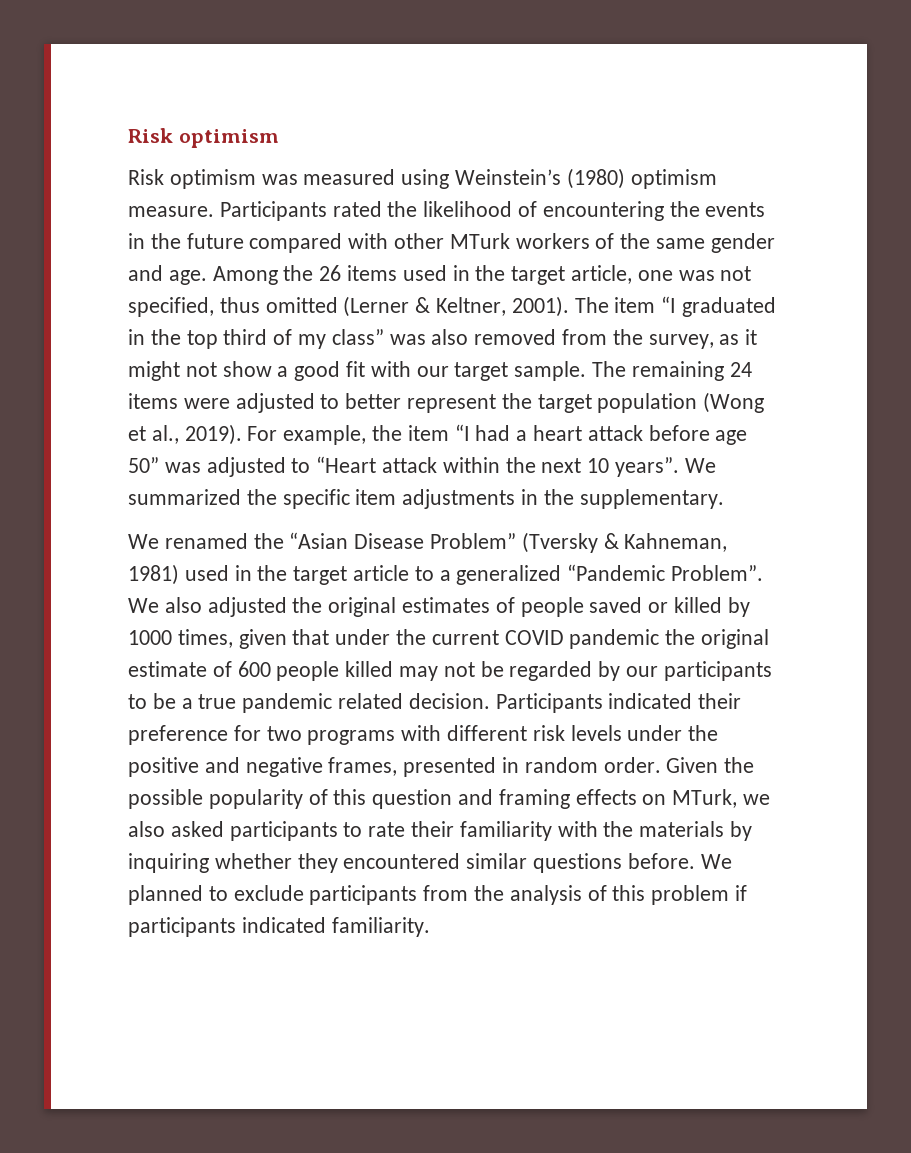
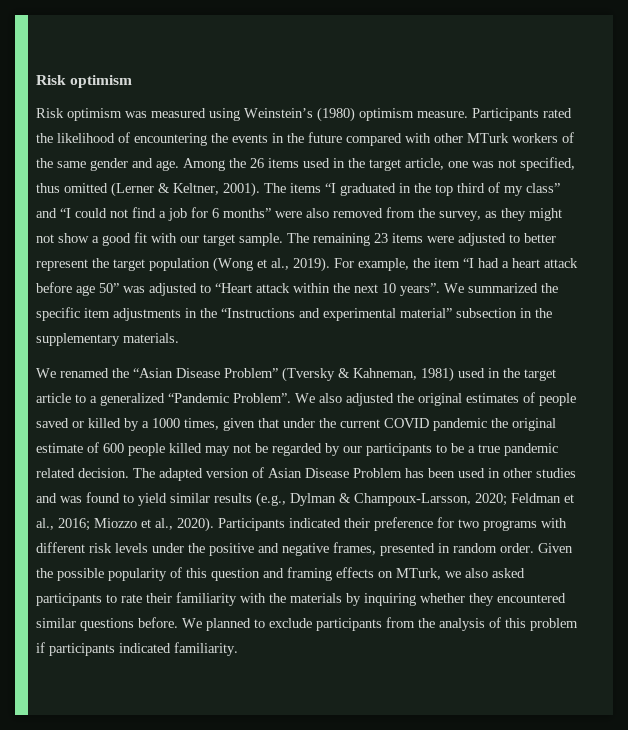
- The item “I graduated in the top third of my class” was also removed from the survey, as it might not show a good fit with our target sample.
+ The items “I graduated in the top third of my class” and “I could not find a job for 6 months” were also removed from the survey, as they might not show a good fit with our target sample.
- The remaining 24 items were adjusted to better represent the target population (Wong et al., 2019).
+ The remaining 23 items were adjusted to better represent the target population (Wong et al., 2019).
- We summarized the specific item adjustments in the supplementary.
+ We summarized the specific item adjustments in the “Instructions and experimental material” subsection in the supplementary materials.
- We also adjusted the original estimates of people saved or killed by 1000 times, given that under the current COVID pandemic the original estimate of 600 people killed may not be regarded by our participants to be a true pandemic related decision.
+ We also adjusted the original estimates of people saved or killed by a 1000 times, given that under the current COVID pandemic the original estimate of 600 people killed may not be regarded by our participants to be a true pandemic related decision.
+ The adapted version of Asian Disease Problem has been used in other studies and was found to yield similar results (e.g., Dylman & Champoux-Larsson, 2020; Feldman et al., 2016; Miozzo et al., 2020).

